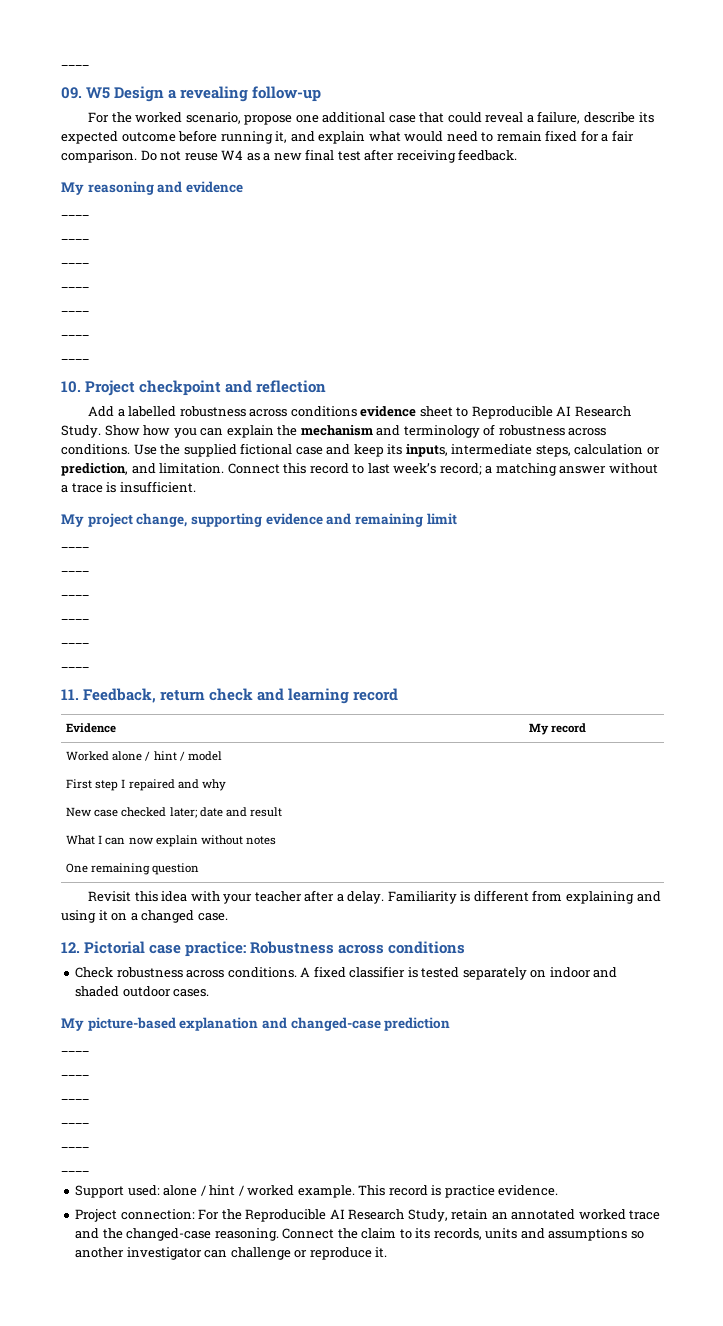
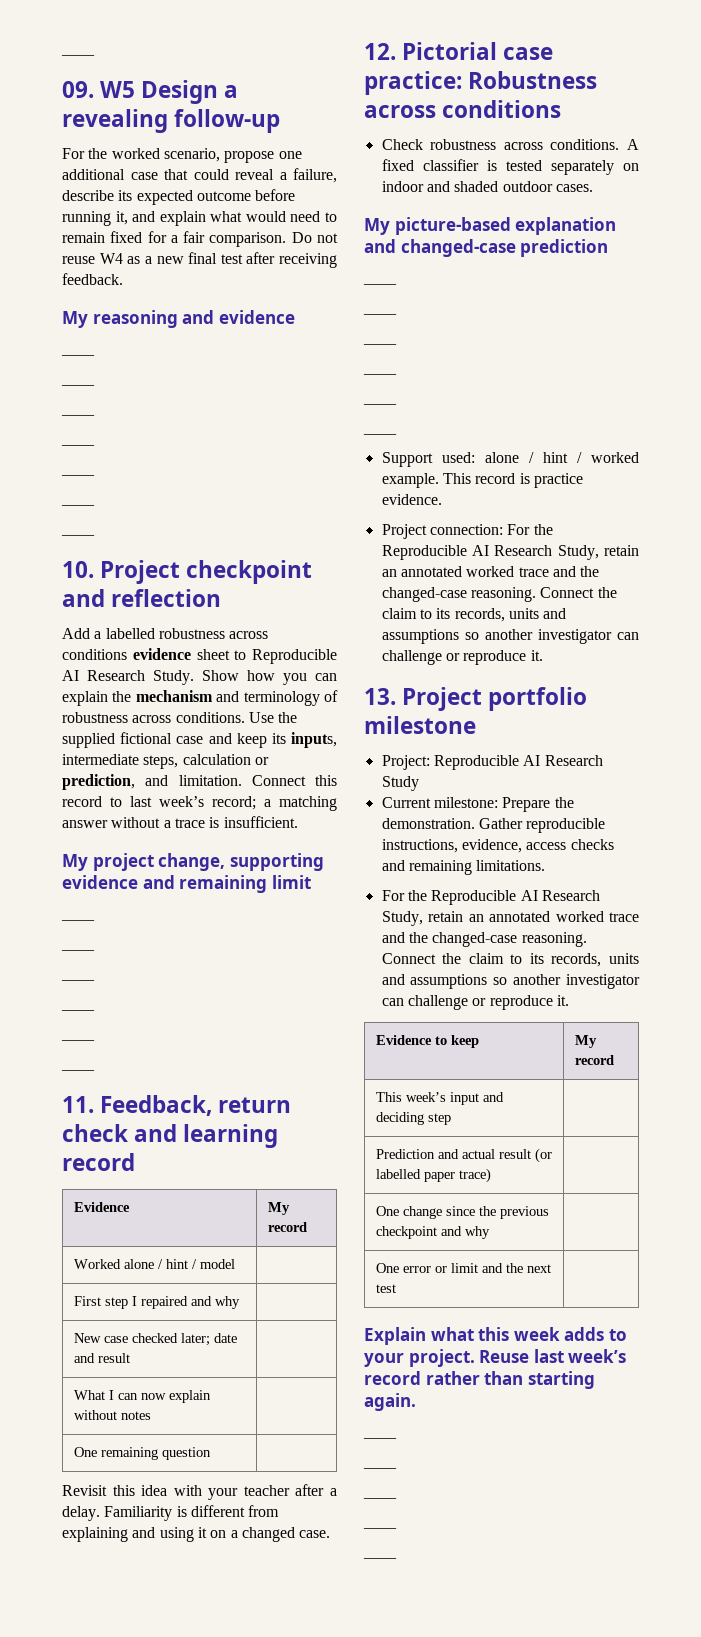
+ 13. Project portfolio milestone
+ Project: Reproducible AI Research Study
+ Current milestone: Prepare the demonstration. Gather reproducible instructions, evidence, access checks and remaining limitations.
+ For the Reproducible AI Research Study, retain an annotated worked trace and the changed-case reasoning. Connect the claim to its records, units and assumptions so another investigator can challenge or reproduce it.
+ Evidence to keep | My record
+ This week’s input and deciding step |
+ Prediction and actual result (or labelled paper trace) |
+ One change since the previous checkpoint and why |
+ One error or limit and the next test |
+ Explain what this week adds to your project. Reuse last week’s record rather than starting again.
+ ____
+ ____
+ ____
+ ____
+ ____

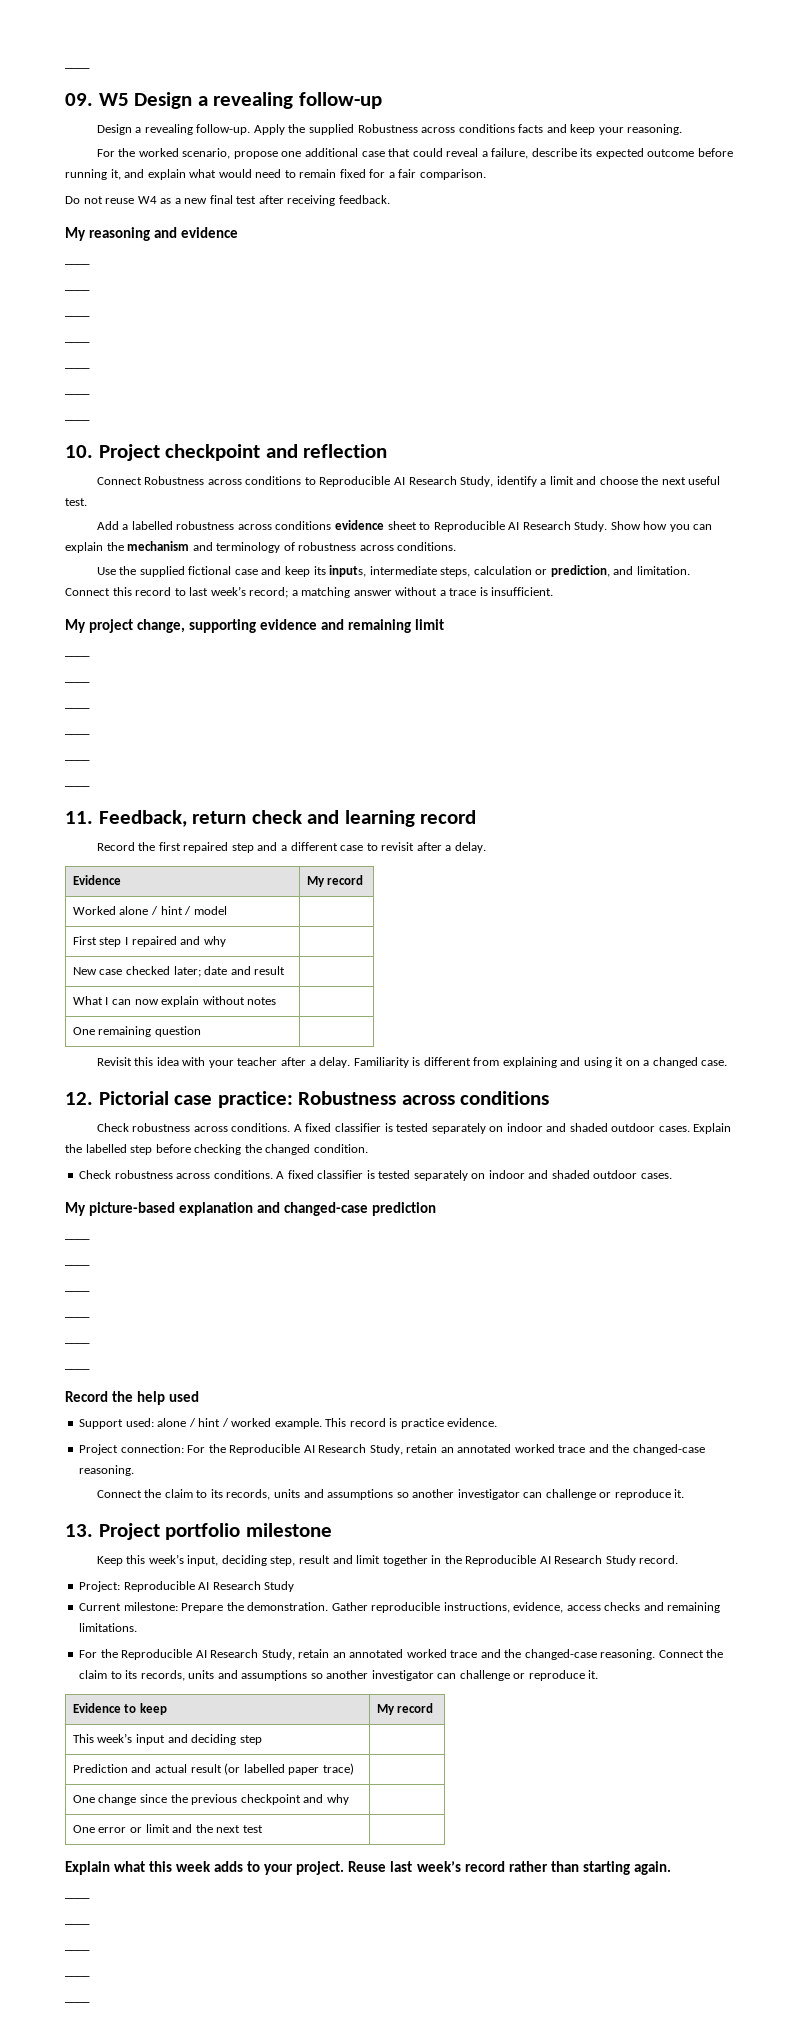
+ Design a revealing follow-up. Apply the supplied Robustness across conditions facts and keep your reasoning.
- For the worked scenario, propose one additional case that could reveal a failure, describe its expected outcome before running it, and explain what would need to remain fixed for a fair comparison. Do not reuse W4 as a new final test after receiving feedback.
+ For the worked scenario, propose one additional case that could reveal a failure, describe its expected outcome before running it, and explain what would need to remain fixed for a fair comparison.
+ Do not reuse W4 as a new final test after receiving feedback.
+ Connect Robustness across conditions to Reproducible AI Research Study, identify a limit and choose the next useful test.
- Show how you can explain the mechanism and terminology of robustness across conditions. Use the supplied fictional case and keep its inputs, intermediate steps, calculation or prediction, and limitation.
+ Show how you can explain the mechanism and terminology of robustness across conditions.
+ Use the supplied fictional case and keep its inputs, intermediate steps, calculation or prediction, and limitation.
+ Record the first repaired step and a different case to revisit after a delay.
+ Check robustness across conditions. A fixed classifier is tested separately on indoor and shaded outdoor cases. Explain the labelled step before checking the changed condition.
+ Record the help used
- Project connection: For the Reproducible AI Research Study, retain an annotated worked trace and the changed-case reasoning. Connect the claim to its records, units and assumptions so another investigator can challenge or reproduce it.
+ Project connection: For the Reproducible AI Research Study, retain an annotated worked trace and the changed-case reasoning.
+ Connect the claim to its records, units and assumptions so another investigator can challenge or reproduce it.
+ Keep this week’s input, deciding step, result and limit together in the Reproducible AI Research Study record.

